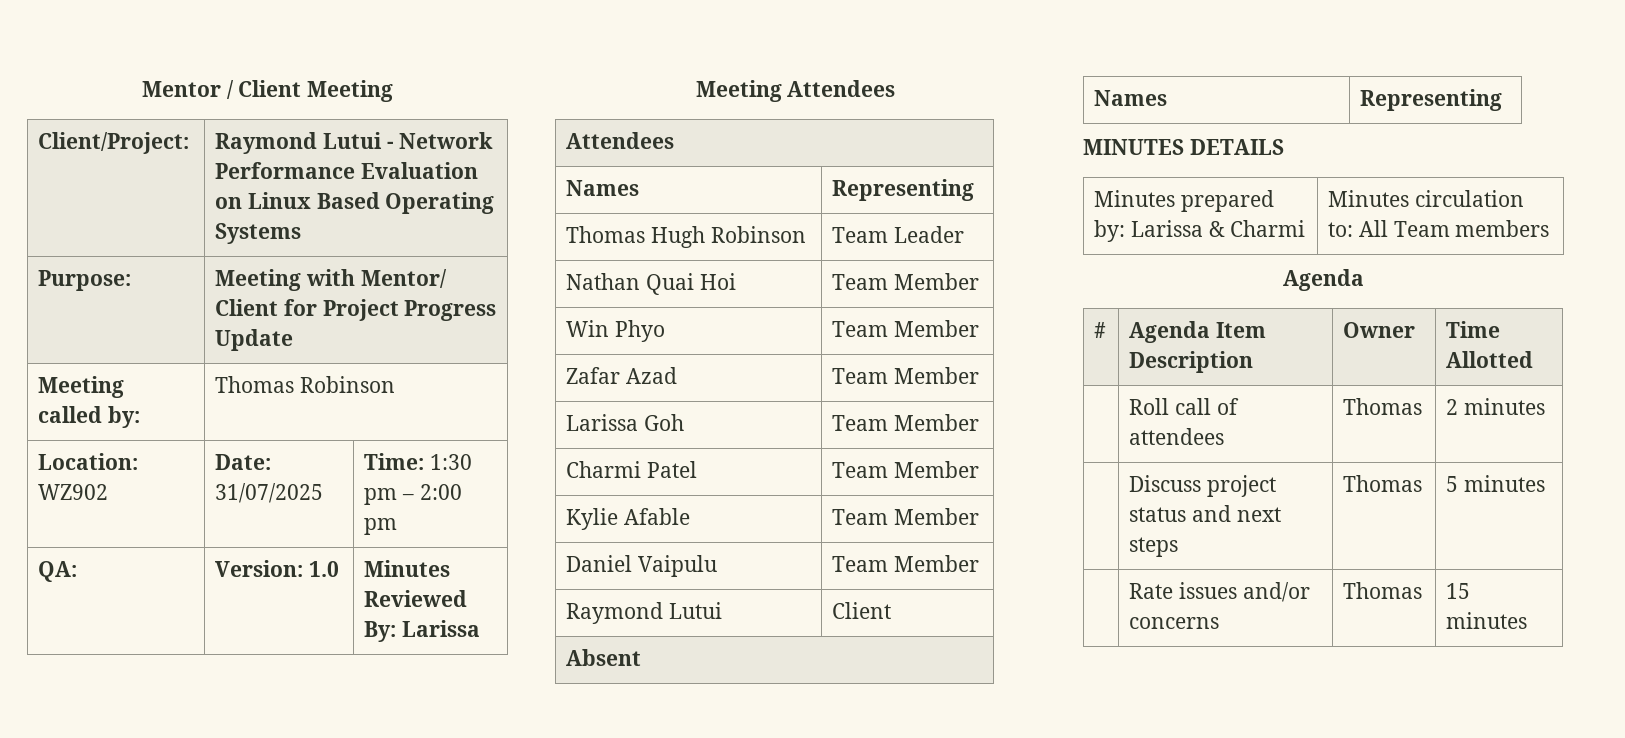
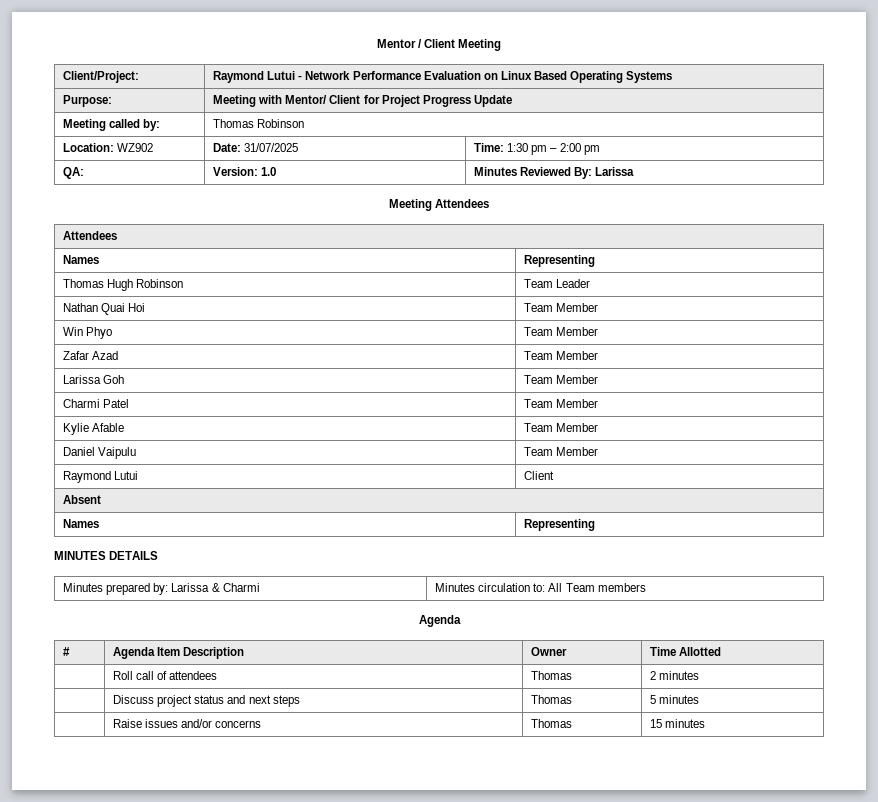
- | Rate issues and/or concerns | Thomas | 15 minutes
+ | Raise issues and/or concerns | Thomas | 15 minutes

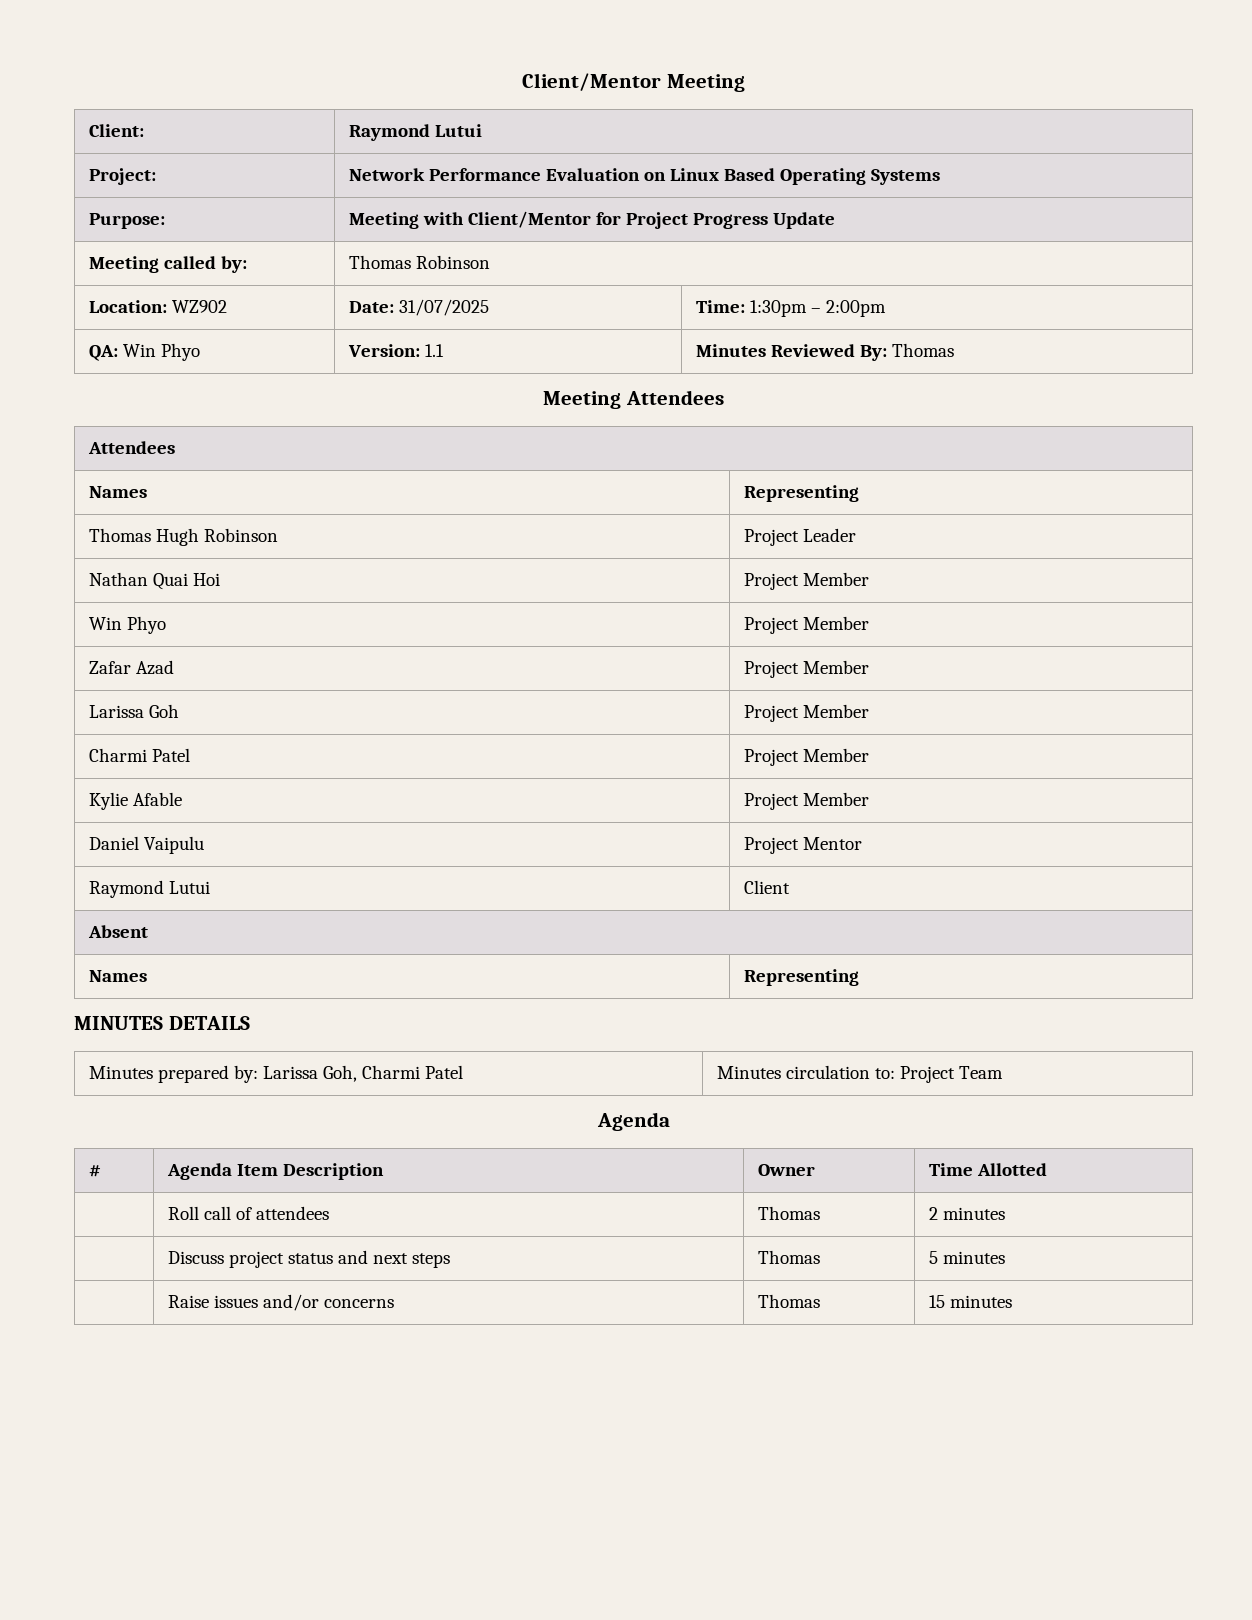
- Mentor / Client Meeting
+ Client/Mentor Meeting
- Client/Project: | Raymond Lutui - Network Performance Evaluation on Linux Based Operating Systems
+ Client: | Raymond Lutui
+ Project: | Network Performance Evaluation on Linux Based Operating Systems
- Purpose: | Meeting with Mentor/ Client for Project Progress Update
+ Purpose: | Meeting with Client/Mentor for Project Progress Update
- Location: WZ902 | Date: 31/07/2025 | Time: 1:30 pm – 2:00 pm
+ Location: WZ902 | Date: 31/07/2025 | Time: 1:30pm – 2:00pm
- QA: | Version: 1.0 | Minutes Reviewed By: Larissa
+ QA: Win Phyo | Version: 1.1 | Minutes Reviewed By: Thomas
- Thomas Hugh Robinson | Team Leader
+ Thomas Hugh Robinson | Project Leader
- Nathan Quai Hoi | Team Member
+ Nathan Quai Hoi | Project Member
- Win Phyo | Team Member
+ Win Phyo | Project Member
- Zafar Azad | Team Member
+ Zafar Azad | Project Member
- Larissa Goh | Team Member
+ Larissa Goh | Project Member
- Charmi Patel | Team Member
+ Charmi Patel | Project Member
- Kylie Afable | Team Member
+ Kylie Afable | Project Member
- Daniel Vaipulu | Team Member
+ Daniel Vaipulu | Project Mentor
- Minutes prepared by: Larissa & Charmi | Minutes circulation to: All Team members
+ Minutes prepared by: Larissa Goh, Charmi Patel | Minutes circulation to: Project Team

